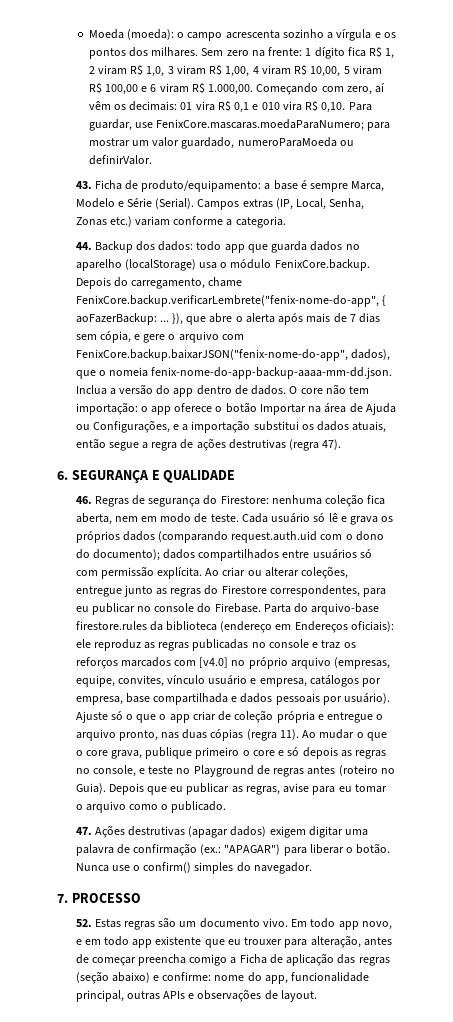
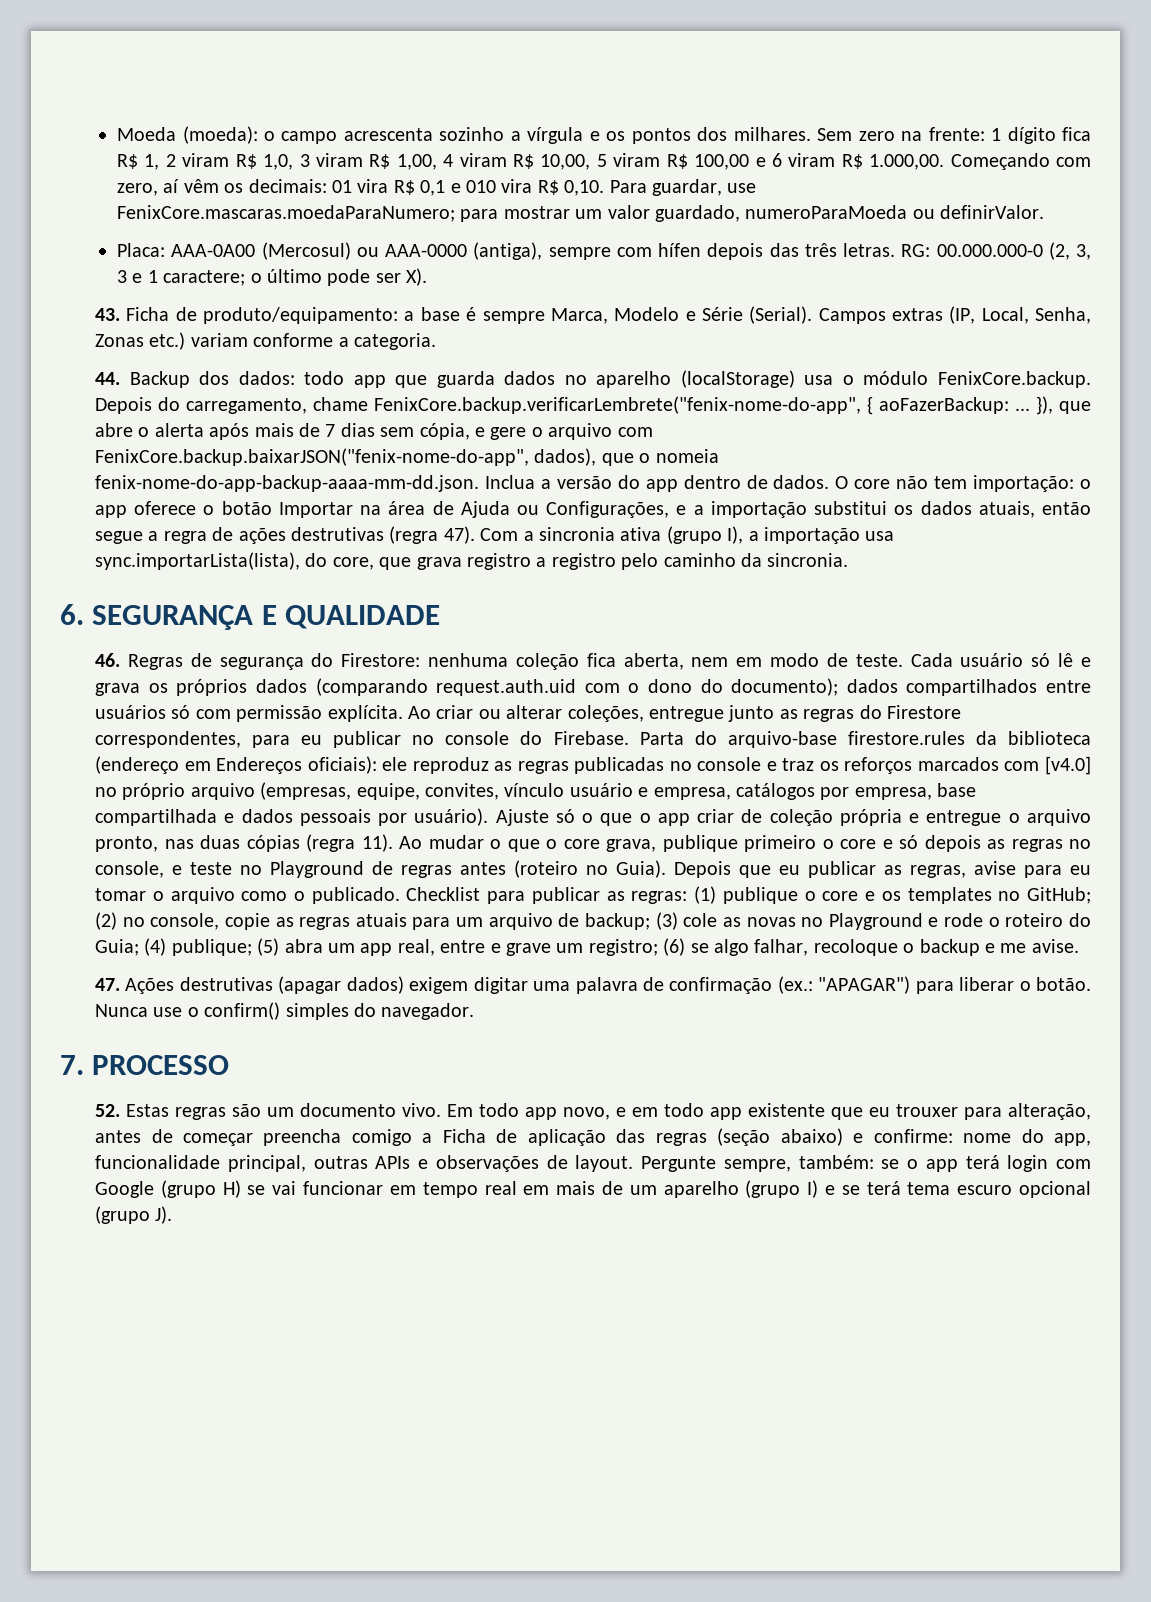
+ Placa: AAA-0A00 (Mercosul) ou AAA-0000 (antiga), sempre com hífen depois das três letras. RG: 00.000.000-0 (2, 3, 3 e 1 caractere; o último pode ser X).
+ Com a sincronia ativa (grupo I), a importação usa sync.importarLista(lista), do core, que grava registro a registro pelo caminho da sincronia.
+ Checklist para publicar as regras: (1) publique o core e os templates no GitHub; (2) no console, copie as regras atuais para um arquivo de backup; (3) cole as novas no Playground e rode o roteiro do Guia; (4) publique; (5) abra um app real, entre e grave um registro; (6) se algo falhar, recoloque o backup e me avise.
+ Pergunte sempre, também: se o app terá login com Google (grupo H) se vai funcionar em tempo real em mais de um aparelho (grupo I) e se terá tema escuro opcional (grupo J).

